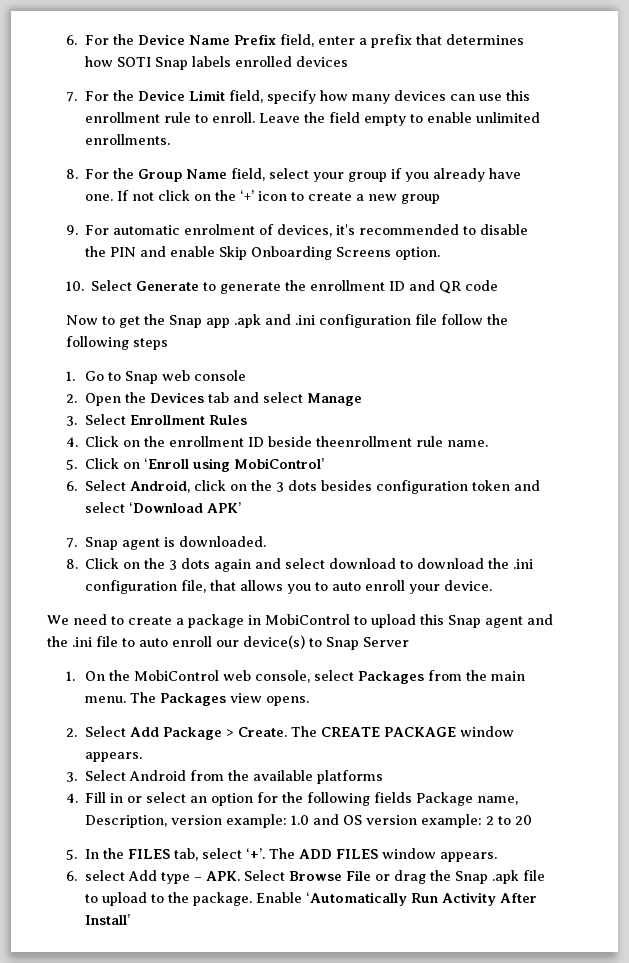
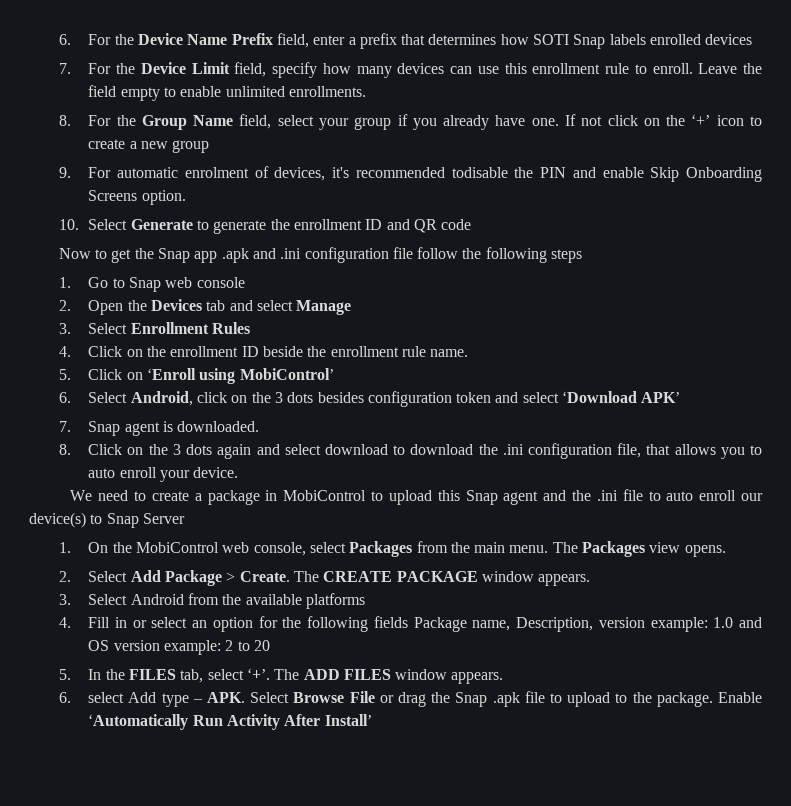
- 9. For automatic enrolment of devices, it's recommended to disable the PIN and enable Skip Onboarding Screens option.
+ 9. For automatic enrolment of devices, it's recommended todisable the PIN and enable Skip Onboarding Screens option.
- 4. Click on the enrollment ID beside theenrollment rule name.
+ 4. Click on the enrollment ID beside the enrollment rule name.

